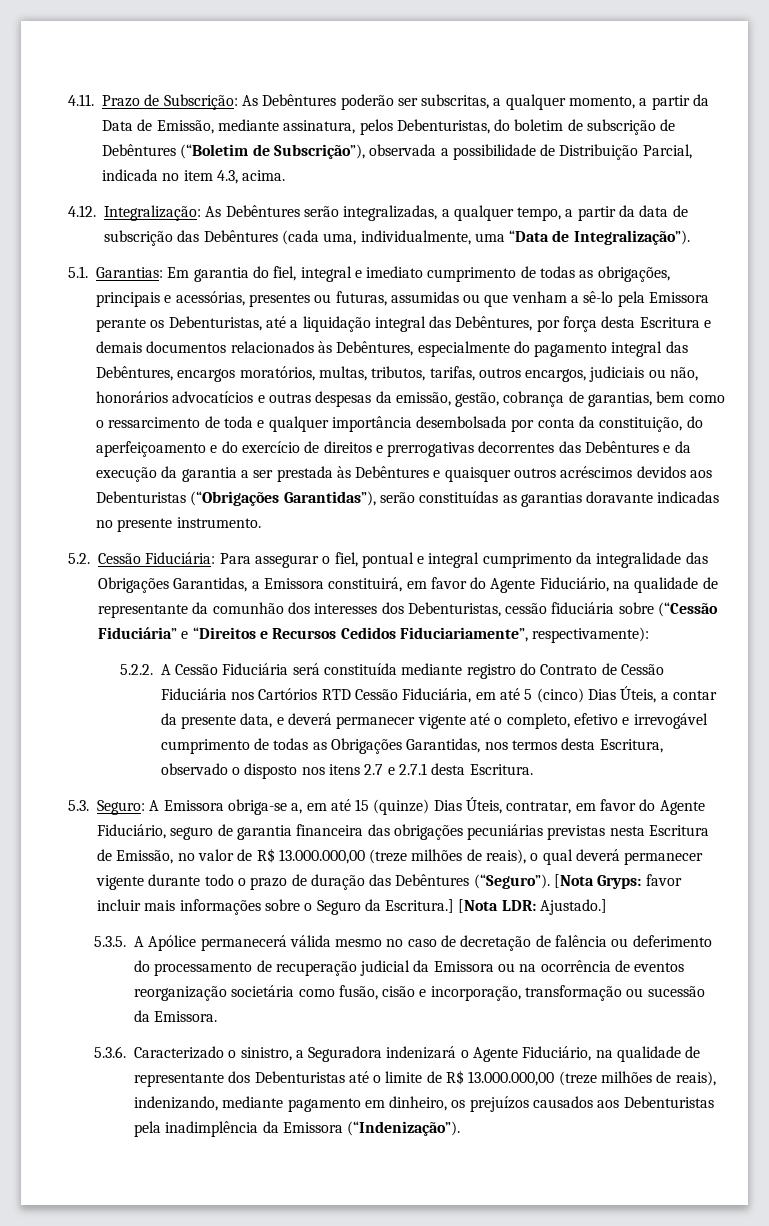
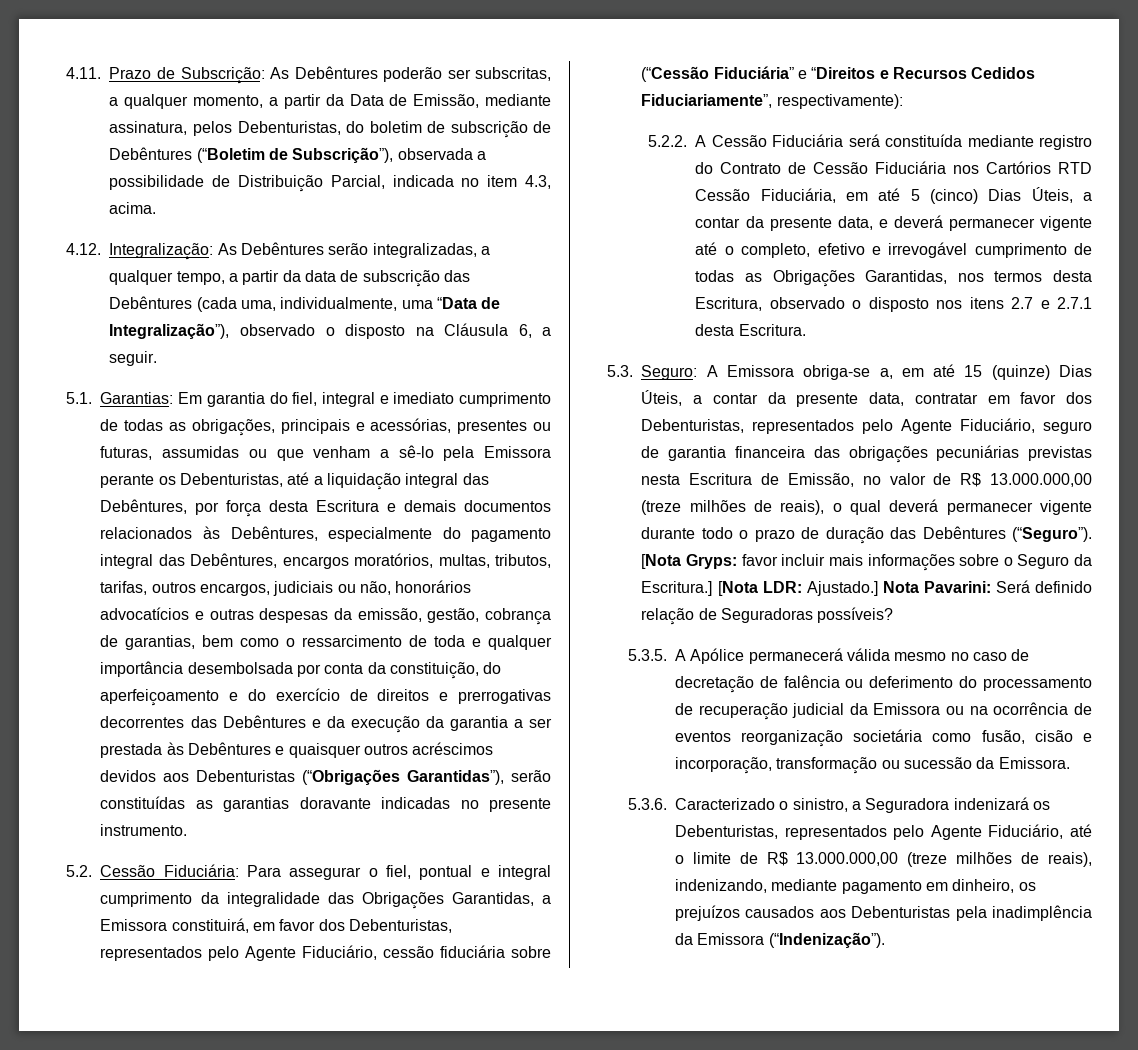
- 4.12. Integralização: As Debêntures serão integralizadas, a qualquer tempo, a partir da data de subscrição das Debêntures (cada uma, individualmente, uma “Data de Integralização”).
+ 4.12. Integralização: As Debêntures serão integralizadas, a qualquer tempo, a partir da data de subscrição das Debêntures (cada uma, individualmente, uma “Data de Integralização”), observado o disposto na Cláusula 6, a seguir.
- 5.2. Cessão Fiduciária: Para assegurar o fiel, pontual e integral cumprimento da integralidade das Obrigações Garantidas, a Emissora constituirá, em favor do Agente Fiduciário, na qualidade de representante da comunhão dos interesses dos Debenturistas, cessão fiduciária sobre (“Cessão Fiduciária” e “Direitos e Recursos Cedidos Fiduciariamente”, respectivamente):
+ 5.2. Cessão Fiduciária: Para assegurar o fiel, pontual e integral cumprimento da integralidade das Obrigações Garantidas, a Emissora constituirá, em favor dos Debenturistas, representados pelo Agente Fiduciário, cessão fiduciária sobre (“Cessão Fiduciária” e “Direitos e Recursos Cedidos Fiduciariamente”, respectivamente):
- 5.3. Seguro: A Emissora obriga-se a, em até 15 (quinze) Dias Úteis, contratar, em favor do Agente Fiduciário, seguro de garantia financeira das obrigações pecuniárias previstas nesta Escritura de Emissão, no valor de R$ 13.000.000,00 (treze milhões de reais), o qual deverá permanecer vigente durante todo o prazo de duração das Debêntures (“Seguro”).
+ 5.3. Seguro: A Emissora obriga-se a, em até 15 (quinze) Dias Úteis, a contar da presente data, contratar em favor dos Debenturistas, representados pelo Agente Fiduciário, seguro de garantia financeira das obrigações pecuniárias previstas nesta Escritura de Emissão, no valor de R$ 13.000.000,00 (treze milhões de reais), o qual deverá permanecer vigente durante todo o prazo de duração das Debêntures (“Seguro”).
+ Nota Pavarini: Será definido relação de Seguradoras possíveis?
- 5.3.6. Caracterizado o sinistro, a Seguradora indenizará o Agente Fiduciário, na qualidade de representante dos Debenturistas até o limite de R$ 13.000.000,00 (treze milhões de reais), indenizando, mediante pagamento em dinheiro, os prejuízos causados aos Debenturistas pela inadimplência da Emissora (“Indenização”).
+ 5.3.6. Caracterizado o sinistro, a Seguradora indenizará os Debenturistas, representados pelo Agente Fiduciário, até o limite de R$ 13.000.000,00 (treze milhões de reais), indenizando, mediante pagamento em dinheiro, os prejuízos causados aos Debenturistas pela inadimplência da Emissora (“Indenização”).

